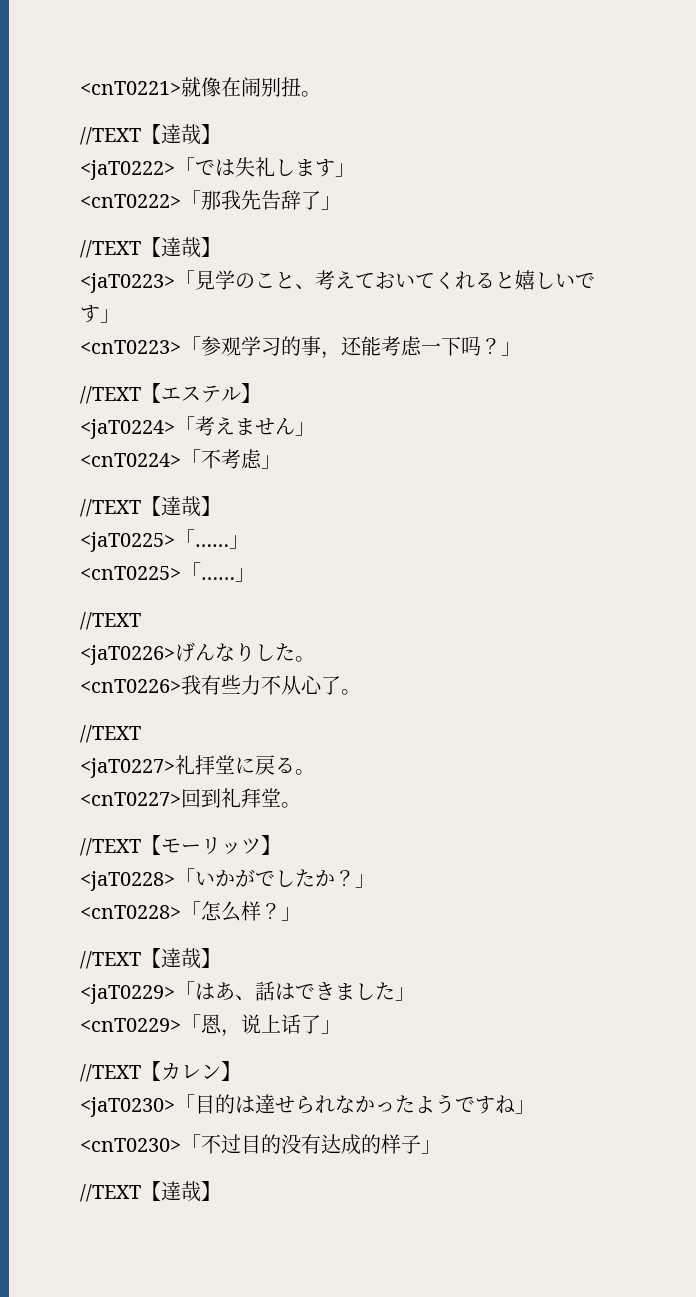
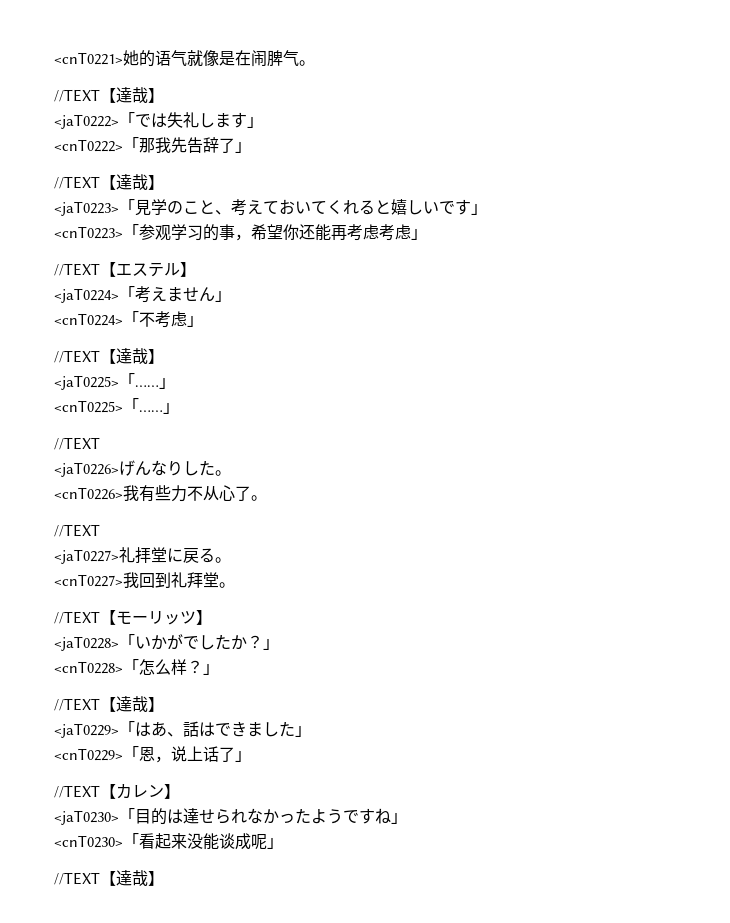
- <cnT0221>就像在闹别扭。
+ <cnT0221>她的语气就像是在闹脾气。
- <cnT0223>「参观学习的事，还能考虑一下吗？」
+ <cnT0223>「参观学习的事，希望你还能再考虑考虑」
- <cnT0227>回到礼拜堂。
+ <cnT0227>我回到礼拜堂。
- <cnT0230>「不过目的没有达成的样子」
+ <cnT0230>「看起来没能谈成呢」

